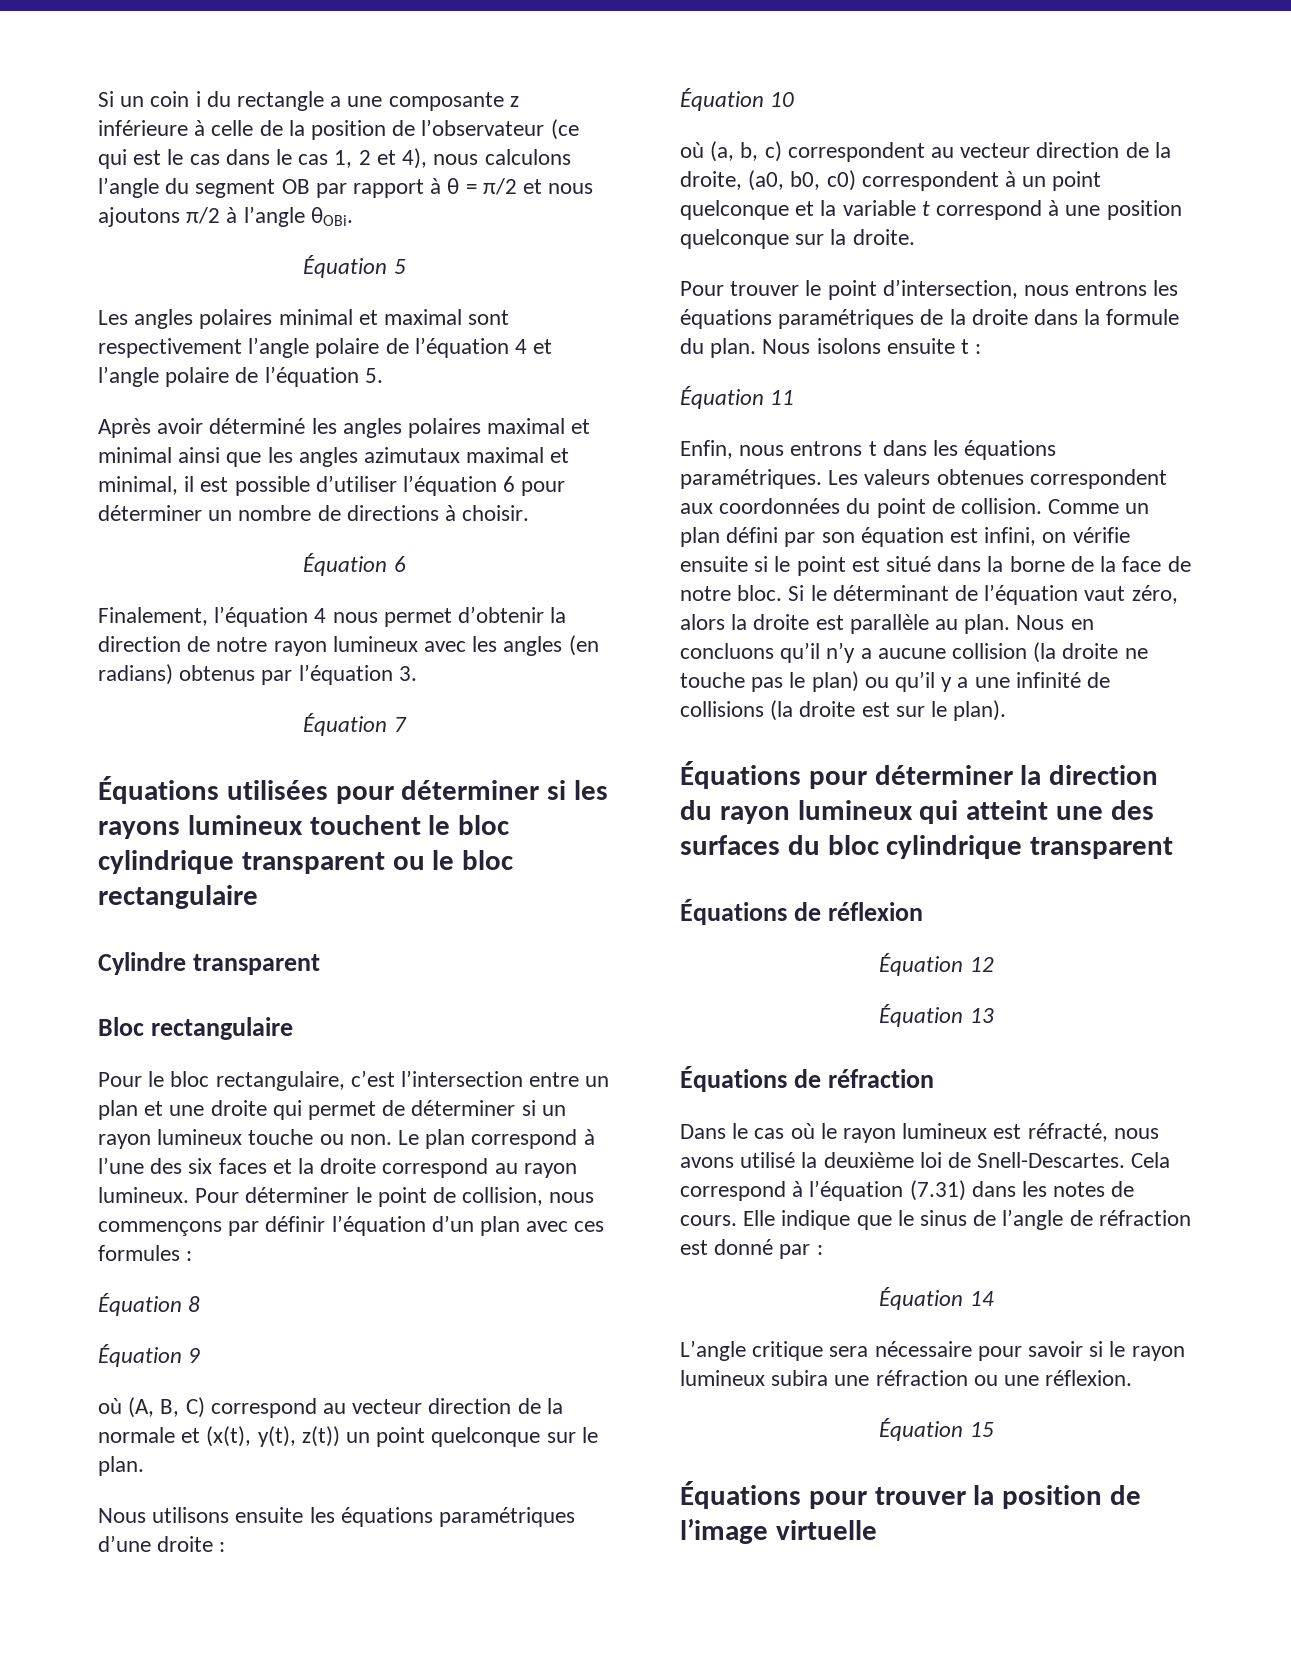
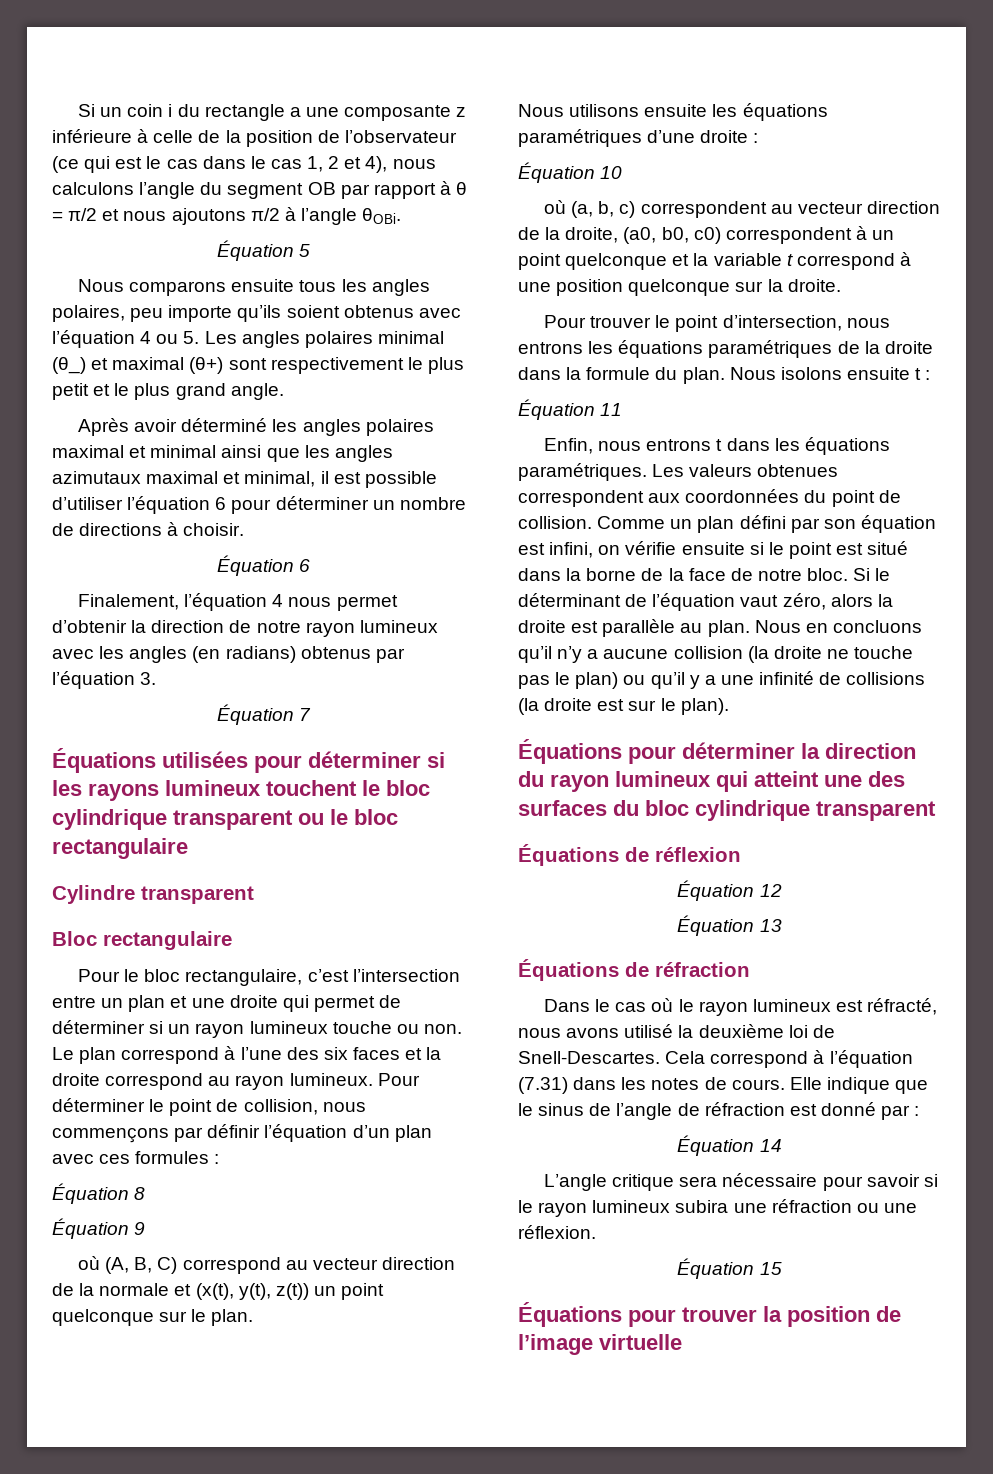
- Les angles polaires minimal et maximal sont respectivement l’angle polaire de l’équation 4 et l’angle polaire de l’équation 5.
+ Nous comparons ensuite tous les angles polaires, peu importe qu’ils soient obtenus avec l’équation 4 ou 5. Les angles polaires minimal (θ_) et maximal (θ+) sont respectivement le plus petit et le plus grand angle.

